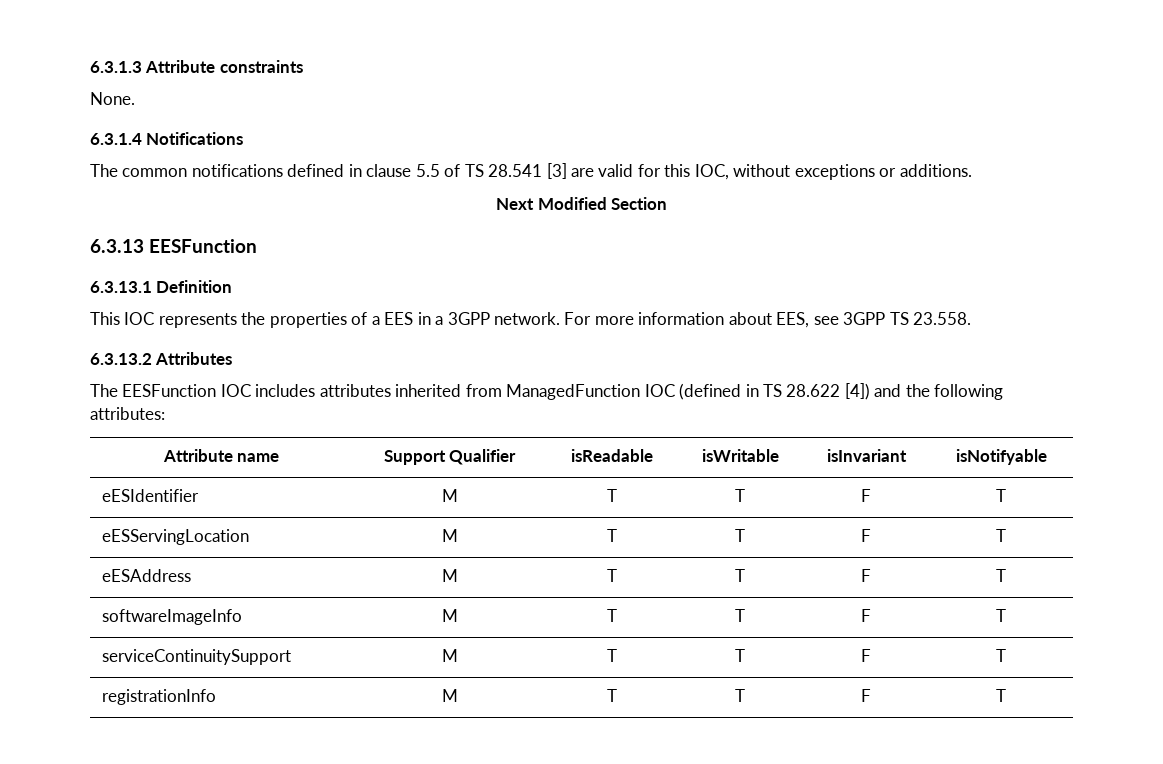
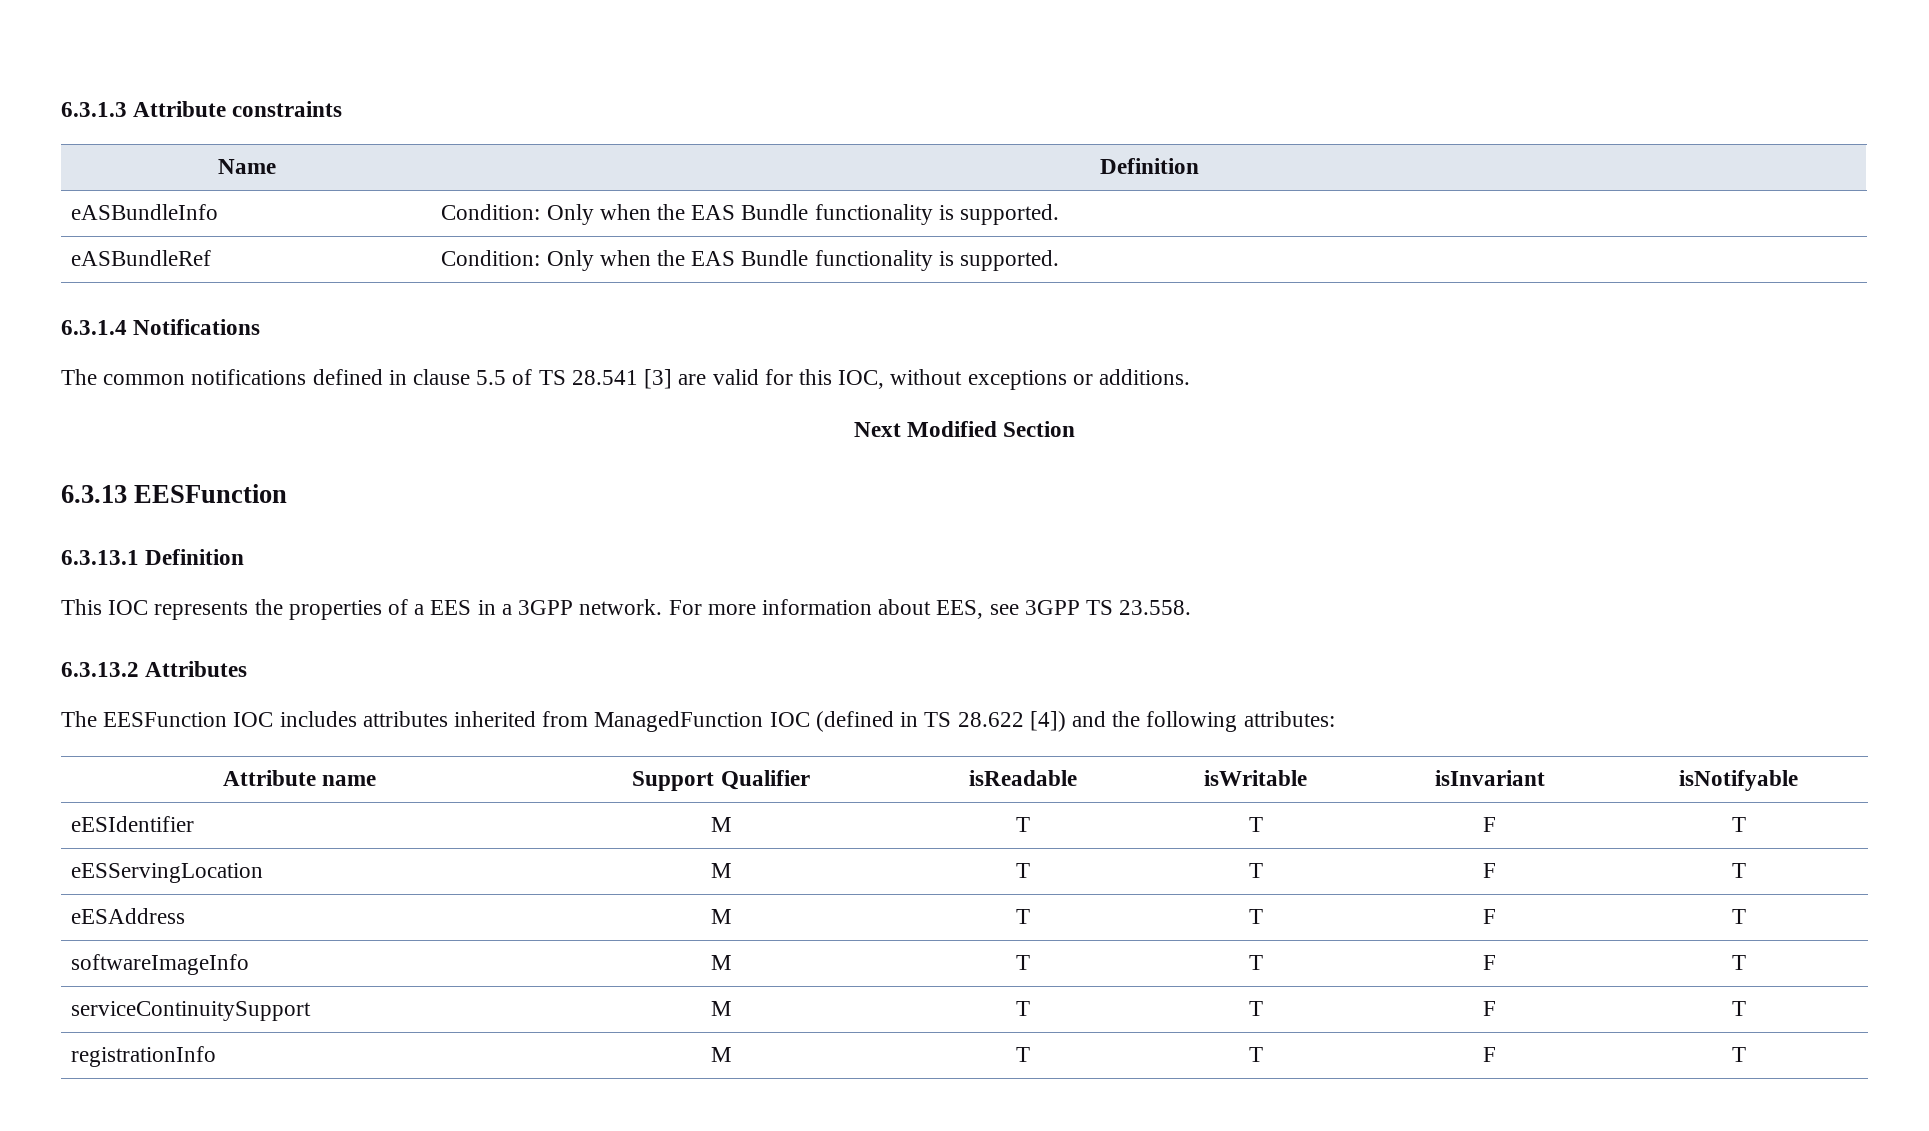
- None.
+ Name | Definition
+ eASBundleInfo | Condition: Only when the EAS Bundle functionality is supported.
+ eASBundleRef | Condition: Only when the EAS Bundle functionality is supported.

